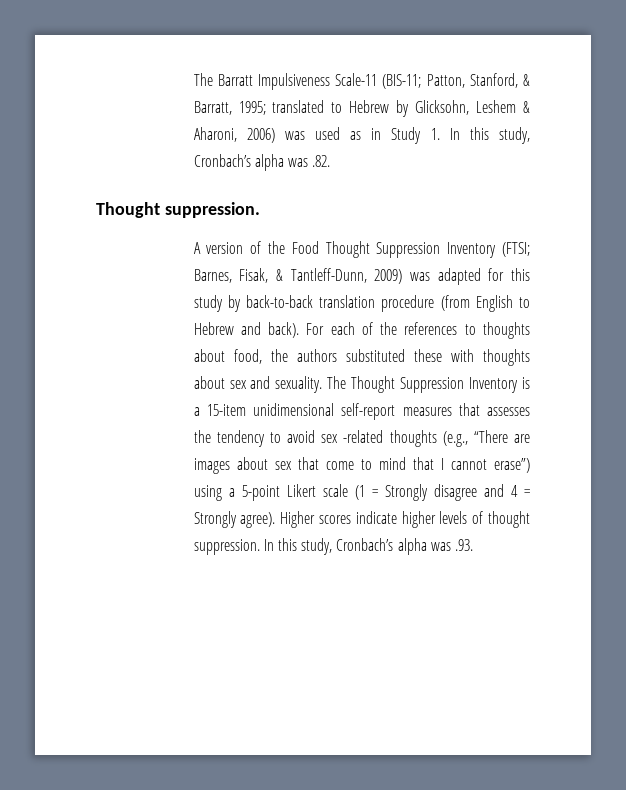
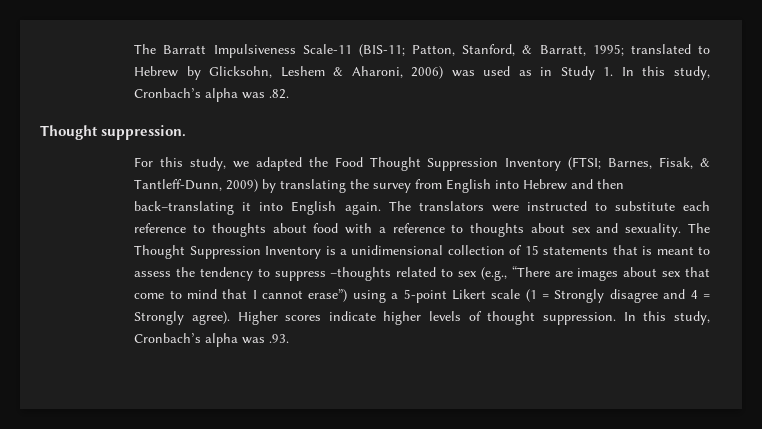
- A version of the Food Thought Suppression Inventory (FTSI; Barnes, Fisak, & Tantleff-Dunn, 2009) was adapted for this study by back-to-back translation procedure (from English to Hebrew and back). For each of the references to thoughts about food, the authors substituted these with thoughts about sex and sexuality.
+ For this study, we adapted the Food Thought Suppression Inventory (FTSI; Barnes, Fisak, & Tantleff-Dunn, 2009) by translating the survey from English into Hebrew and then back–translating it into English again. The translators were instructed to substitute each reference to thoughts about food with a reference to thoughts about sex and sexuality.
- The Thought Suppression Inventory is a 15-item unidimensional self-report measures that assesses the tendency to avoid sex -related thoughts (e.g., “There are images about sex that come to mind that I cannot erase”) using a 5-point Likert scale (1 = Strongly disagree and 4 = Strongly agree).
+ The Thought Suppression Inventory is a unidimensional collection of 15 statements that is meant to assess the tendency to suppress –thoughts related to sex (e.g., “There are images about sex that come to mind that I cannot erase”) using a 5-point Likert scale (1 = Strongly disagree and 4 = Strongly agree).

